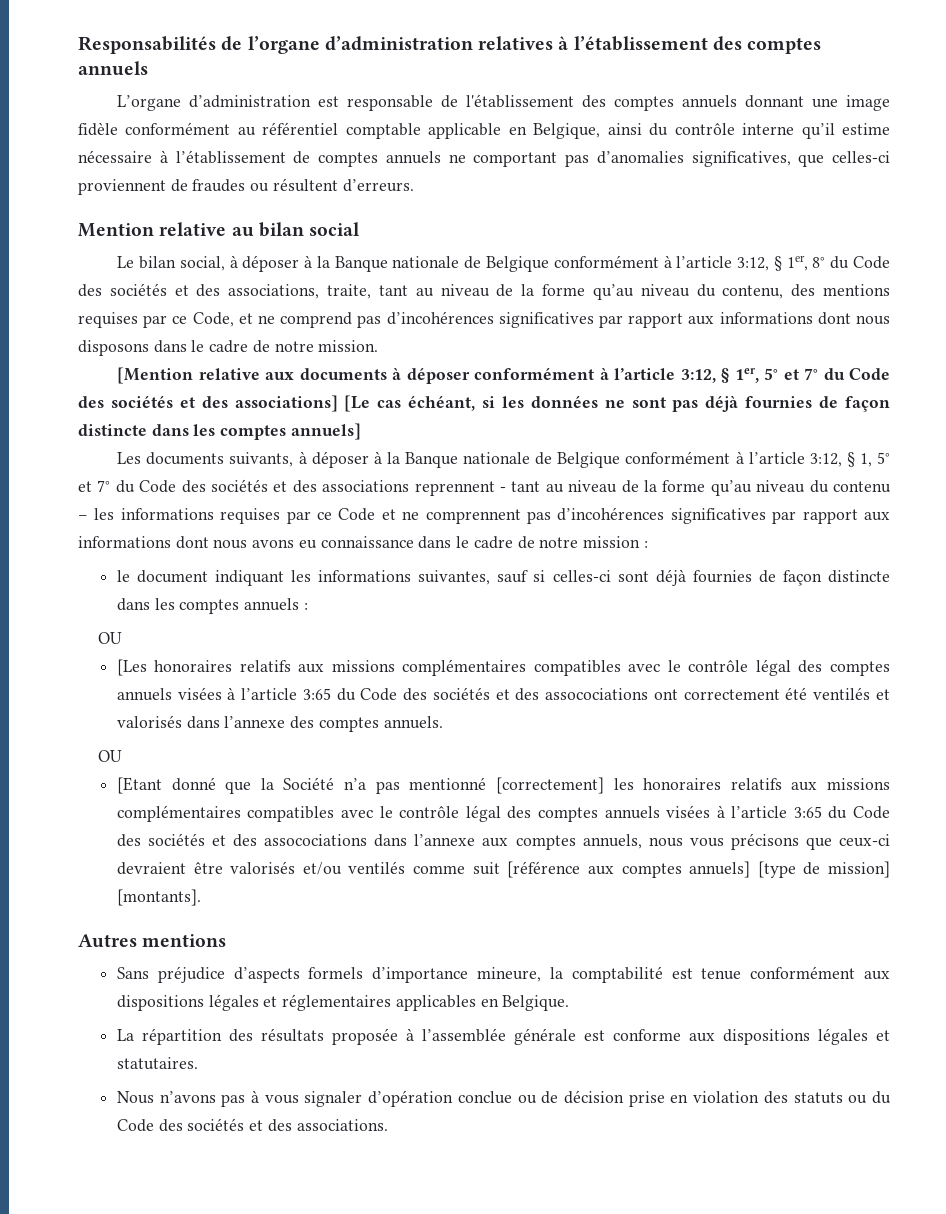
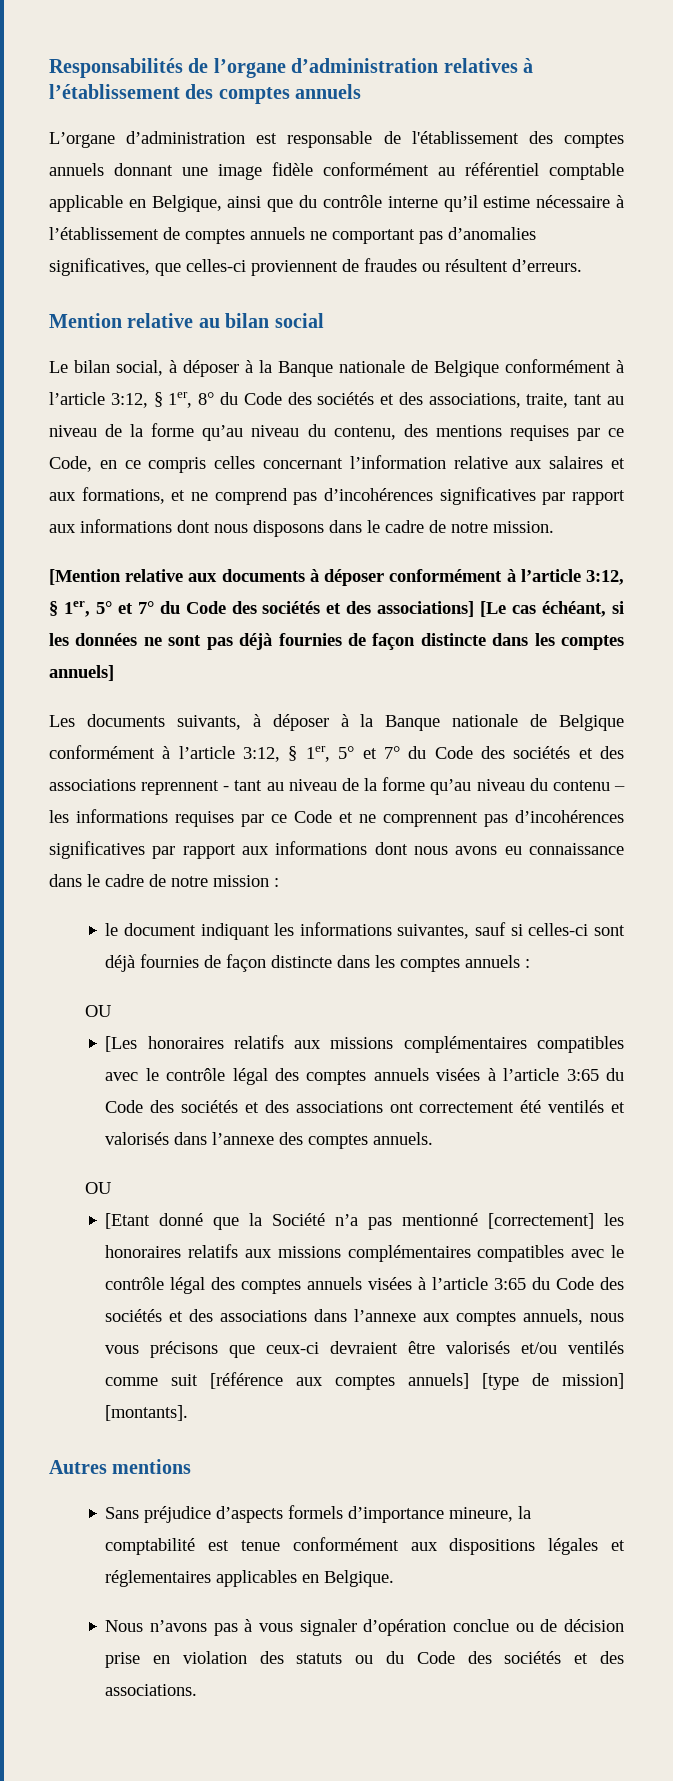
- L’organe d’administration est responsable de l'établissement des comptes annuels donnant une image fidèle conformément au référentiel comptable applicable en Belgique, ainsi du contrôle interne qu’il estime nécessaire à l’établissement de comptes annuels ne comportant pas d’anomalies significatives, que celles-ci proviennent de fraudes ou résultent d’erreurs.
+ L’organe d’administration est responsable de l'établissement des comptes annuels donnant une image fidèle conformément au référentiel comptable applicable en Belgique, ainsi que du contrôle interne qu’il estime nécessaire à l’établissement de comptes annuels ne comportant pas d’anomalies significatives, que celles-ci proviennent de fraudes ou résultent d’erreurs.
- Le bilan social, à déposer à la Banque nationale de Belgique conformément à l’article 3:12, § 1er, 8° du Code des sociétés et des associations, traite, tant au niveau de la forme qu’au niveau du contenu, des mentions requises par ce Code, et ne comprend pas d’incohérences significatives par rapport aux informations dont nous disposons dans le cadre de notre mission.
+ Le bilan social, à déposer à la Banque nationale de Belgique conformément à l’article 3:12, § 1er, 8° du Code des sociétés et des associations, traite, tant au niveau de la forme qu’au niveau du contenu, des mentions requises par ce Code, en ce compris celles concernant l’information relative aux salaires et aux formations, et ne comprend pas d’incohérences significatives par rapport aux informations dont nous disposons dans le cadre de notre mission.
- Les documents suivants, à déposer à la Banque nationale de Belgique conformément à l’article 3:12, § 1, 5° et 7° du Code des sociétés et des associations reprennent - tant au niveau de la forme qu’au niveau du contenu – les informations requises par ce Code et ne comprennent pas d’incohérences significatives par rapport aux informations dont nous avons eu connaissance dans le cadre de notre mission :
+ Les documents suivants, à déposer à la Banque nationale de Belgique conformément à l’article 3:12, § 1er, 5° et 7° du Code des sociétés et des associations reprennent - tant au niveau de la forme qu’au niveau du contenu – les informations requises par ce Code et ne comprennent pas d’incohérences significatives par rapport aux informations dont nous avons eu connaissance dans le cadre de notre mission :
- [Les honoraires relatifs aux missions complémentaires compatibles avec le contrôle légal des comptes annuels visées à l’article 3:65 du Code des sociétés et des assocociations ont correctement été ventilés et valorisés dans l’annexe des comptes annuels.
+ [Les honoraires relatifs aux missions complémentaires compatibles avec le contrôle légal des comptes annuels visées à l’article 3:65 du Code des sociétés et des associations ont correctement été ventilés et valorisés dans l’annexe des comptes annuels.
- [Etant donné que la Société n’a pas mentionné [correctement] les honoraires relatifs aux missions complémentaires compatibles avec le contrôle légal des comptes annuels visées à l’article 3:65 du Code des sociétés et des assocociations dans l’annexe aux comptes annuels, nous vous précisons que ceux-ci devraient être valorisés et/ou ventilés comme suit [référence aux comptes annuels] [type de mission] [montants].
+ [Etant donné que la Société n’a pas mentionné [correctement] les honoraires relatifs aux missions complémentaires compatibles avec le contrôle légal des comptes annuels visées à l’article 3:65 du Code des sociétés et des associations dans l’annexe aux comptes annuels, nous vous précisons que ceux-ci devraient être valorisés et/ou ventilés comme suit [référence aux comptes annuels] [type de mission] [montants].
- La répartition des résultats proposée à l’assemblée générale est conforme aux dispositions légales et statutaires.

